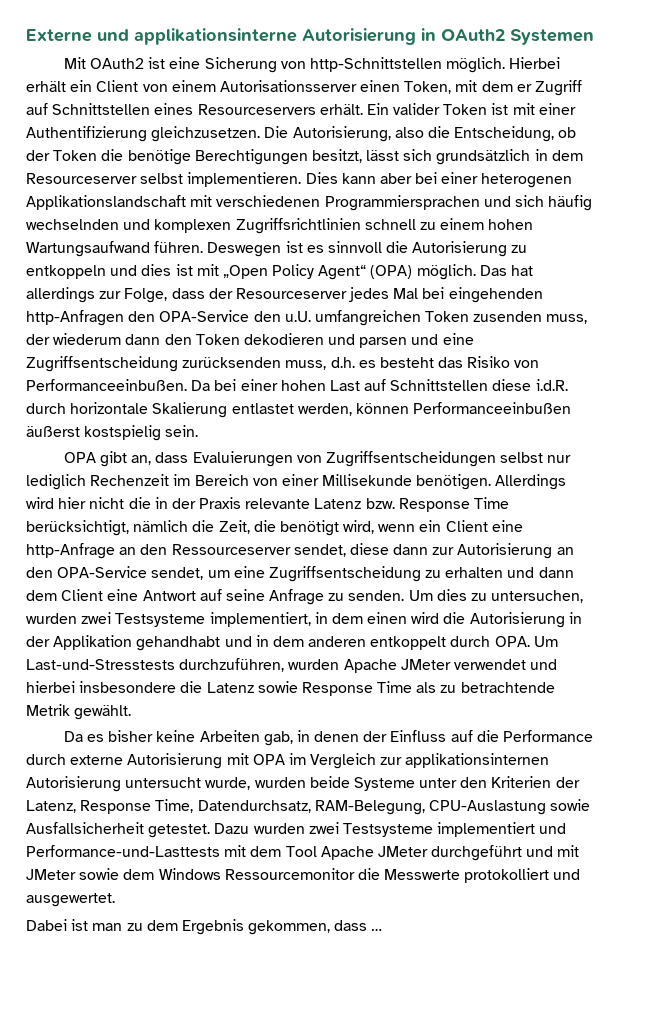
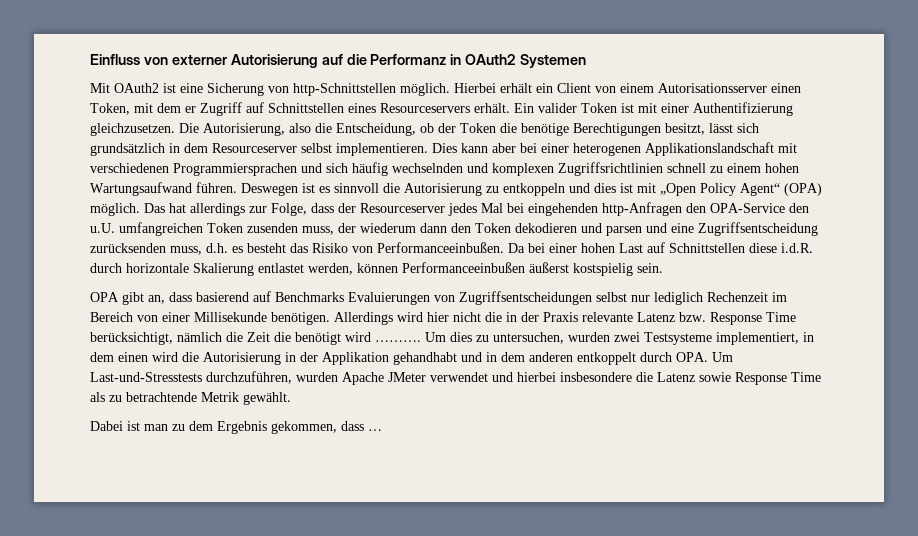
- Externe und applikationsinterne Autorisierung in OAuth2 Systemen
+ Einfluss von externer Autorisierung auf die Performanz in OAuth2 Systemen
- OPA gibt an, dass Evaluierungen von Zugriffsentscheidungen selbst nur lediglich Rechenzeit im Bereich von einer Millisekunde benötigen.
+ OPA gibt an, dass basierend auf Benchmarks Evaluierungen von Zugriffsentscheidungen selbst nur lediglich Rechenzeit im Bereich von einer Millisekunde benötigen.
- Allerdings wird hier nicht die in der Praxis relevante Latenz bzw. Response Time berücksichtigt, nämlich die Zeit, die benötigt wird, wenn ein Client eine http-Anfrage an den Ressourceserver sendet, diese dann zur Autorisierung an den OPA-Service sendet, um eine Zugriffsentscheidung zu erhalten und dann dem Client eine Antwort auf seine Anfrage zu senden.
+ Allerdings wird hier nicht die in der Praxis relevante Latenz bzw. Response Time berücksichtigt, nämlich die Zeit die benötigt wird ……….
- Da es bisher keine Arbeiten gab, in denen der Einfluss auf die Performance durch externe Autorisierung mit OPA im Vergleich zur applikationsinternen Autorisierung untersucht wurde, wurden beide Systeme unter den Kriterien der Latenz, Response Time, Datendurchsatz, RAM-Belegung, CPU-Auslastung sowie Ausfallsicherheit getestet. Dazu wurden zwei Testsysteme implementiert und Performance-und-Lasttests mit dem Tool Apache JMeter durchgeführt und mit JMeter sowie dem Windows Ressourcemonitor die Messwerte protokolliert und ausgewertet.

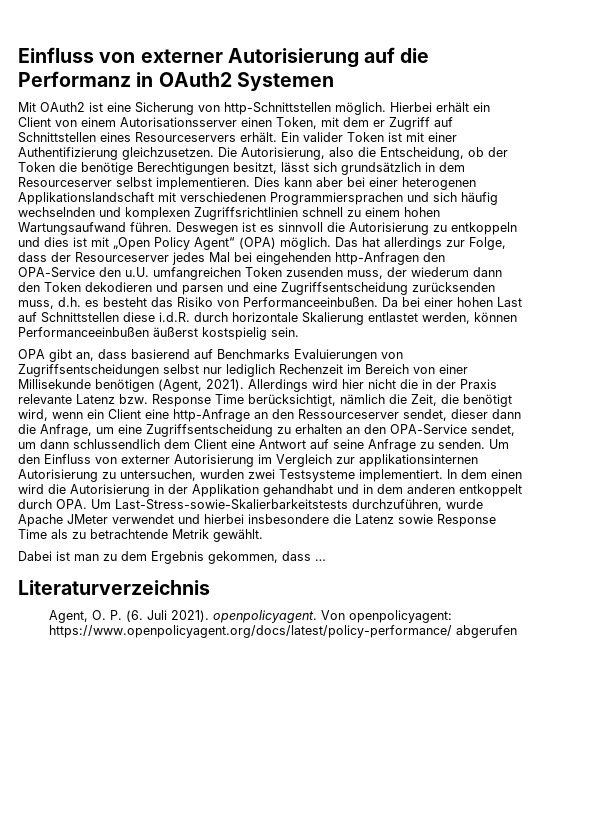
- OPA gibt an, dass basierend auf Benchmarks Evaluierungen von Zugriffsentscheidungen selbst nur lediglich Rechenzeit im Bereich von einer Millisekunde benötigen.
+ OPA gibt an, dass basierend auf Benchmarks Evaluierungen von Zugriffsentscheidungen selbst nur lediglich Rechenzeit im Bereich von einer Millisekunde benötigen (Agent, 2021).
- Allerdings wird hier nicht die in der Praxis relevante Latenz bzw. Response Time berücksichtigt, nämlich die Zeit die benötigt wird ………. Um dies zu untersuchen, wurden zwei Testsysteme implementiert, in dem einen wird die Autorisierung in der Applikation gehandhabt und in dem anderen entkoppelt durch OPA. Um Last-und-Stresstests durchzuführen, wurden Apache JMeter verwendet und hierbei insbesondere die Latenz sowie Response Time als zu betrachtende Metrik gewählt.
+ Allerdings wird hier nicht die in der Praxis relevante Latenz bzw. Response Time berücksichtigt, nämlich die Zeit, die benötigt wird, wenn ein Client eine http-Anfrage an den Ressourceserver sendet, dieser dann die Anfrage, um eine Zugriffsentscheidung zu erhalten an den OPA-Service sendet, um dann schlussendlich dem Client eine Antwort auf seine Anfrage zu senden. Um den Einfluss von externer Autorisierung im Vergleich zur applikationsinternen Autorisierung zu untersuchen, wurden zwei Testsysteme implementiert. In dem einen wird die Autorisierung in der Applikation gehandhabt und in dem anderen entkoppelt durch OPA. Um Last-Stress-sowie-Skalierbarkeitstests durchzuführen, wurde Apache JMeter verwendet und hierbei insbesondere die Latenz sowie Response Time als zu betrachtende Metrik gewählt.
+ Literaturverzeichnis
+ Agent, O. P. (6. Juli 2021). openpolicyagent. Von openpolicyagent: https://www.openpolicyagent.org/docs/latest/policy-performance/ abgerufen

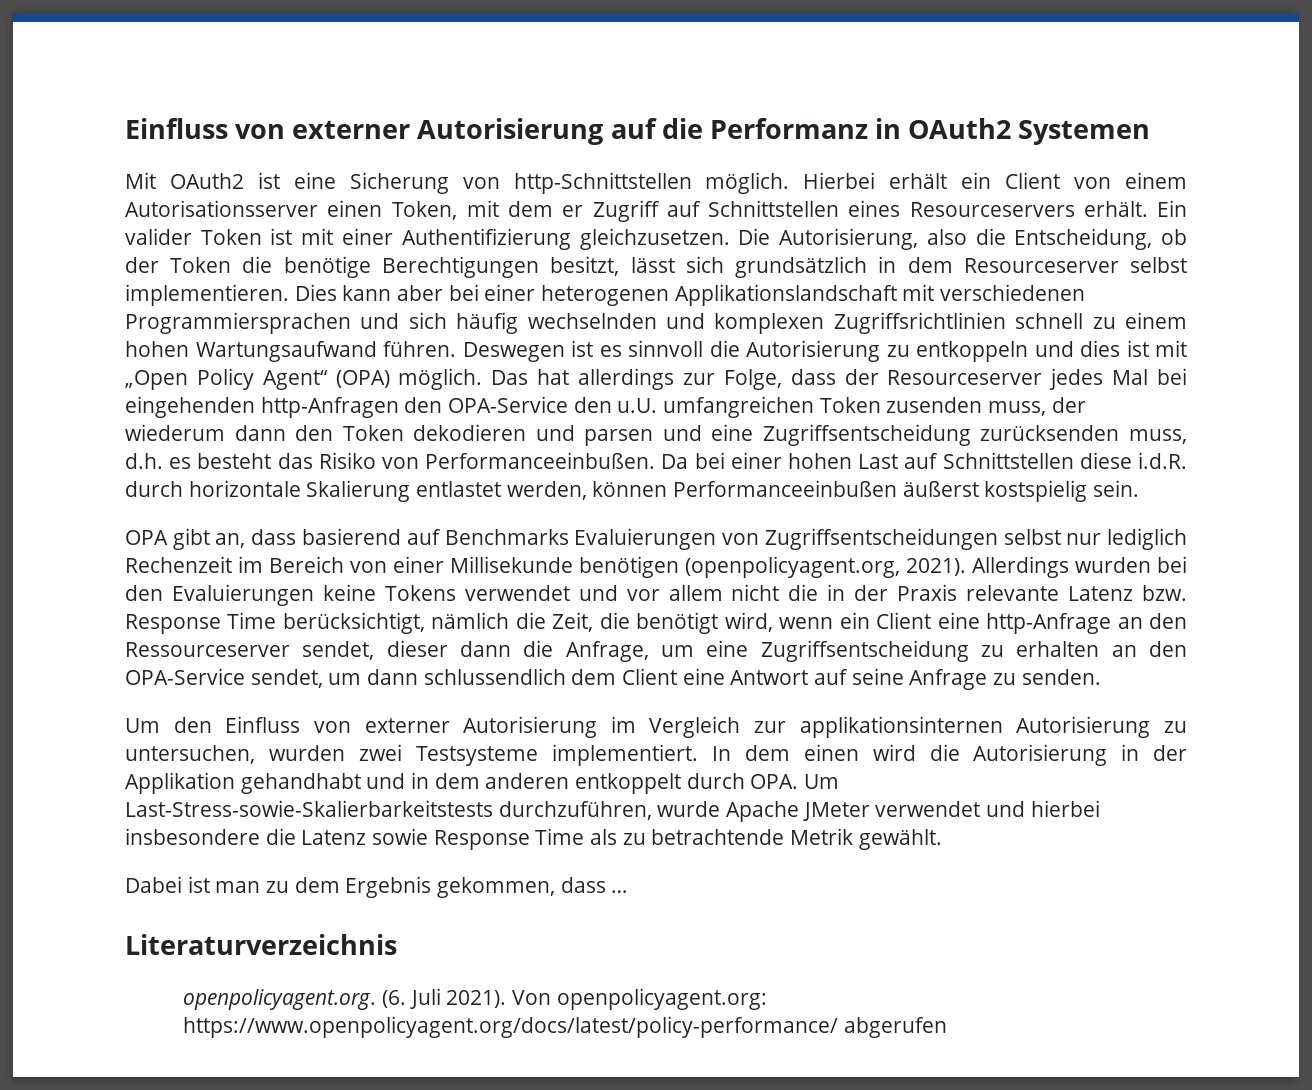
- OPA gibt an, dass basierend auf Benchmarks Evaluierungen von Zugriffsentscheidungen selbst nur lediglich Rechenzeit im Bereich von einer Millisekunde benötigen (Agent, 2021).
+ OPA gibt an, dass basierend auf Benchmarks Evaluierungen von Zugriffsentscheidungen selbst nur lediglich Rechenzeit im Bereich von einer Millisekunde benötigen (openpolicyagent.org, 2021).
- Allerdings wird hier nicht die in der Praxis relevante Latenz bzw. Response Time berücksichtigt, nämlich die Zeit, die benötigt wird, wenn ein Client eine http-Anfrage an den Ressourceserver sendet, dieser dann die Anfrage, um eine Zugriffsentscheidung zu erhalten an den OPA-Service sendet, um dann schlussendlich dem Client eine Antwort auf seine Anfrage zu senden. Um den Einfluss von externer Autorisierung im Vergleich zur applikationsinternen Autorisierung zu untersuchen, wurden zwei Testsysteme implementiert.
+ Allerdings wurden bei den Evaluierungen keine Tokens verwendet und vor allem nicht die in der Praxis relevante Latenz bzw. Response Time berücksichtigt, nämlich die Zeit, die benötigt wird, wenn ein Client eine http-Anfrage an den Ressourceserver sendet, dieser dann die Anfrage, um eine Zugriffsentscheidung zu erhalten an den OPA-Service sendet, um dann schlussendlich dem Client eine Antwort auf seine Anfrage zu senden.
+ Um den Einfluss von externer Autorisierung im Vergleich zur applikationsinternen Autorisierung zu untersuchen, wurden zwei Testsysteme implementiert.
- Agent, O. P. (6. Juli 2021). openpolicyagent. Von openpolicyagent: https://www.openpolicyagent.org/docs/latest/policy-performance/ abgerufen
+ openpolicyagent.org. (6. Juli 2021). Von openpolicyagent.org: https://www.openpolicyagent.org/docs/latest/policy-performance/ abgerufen

